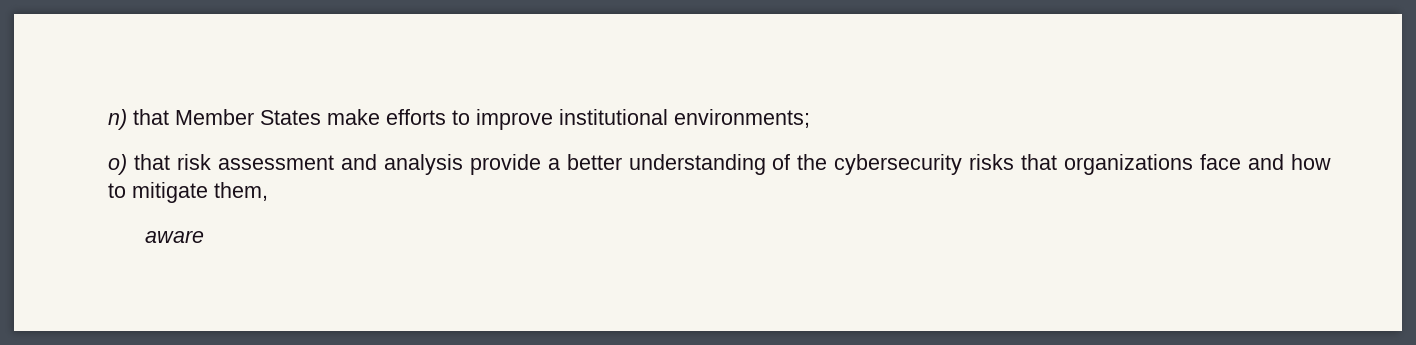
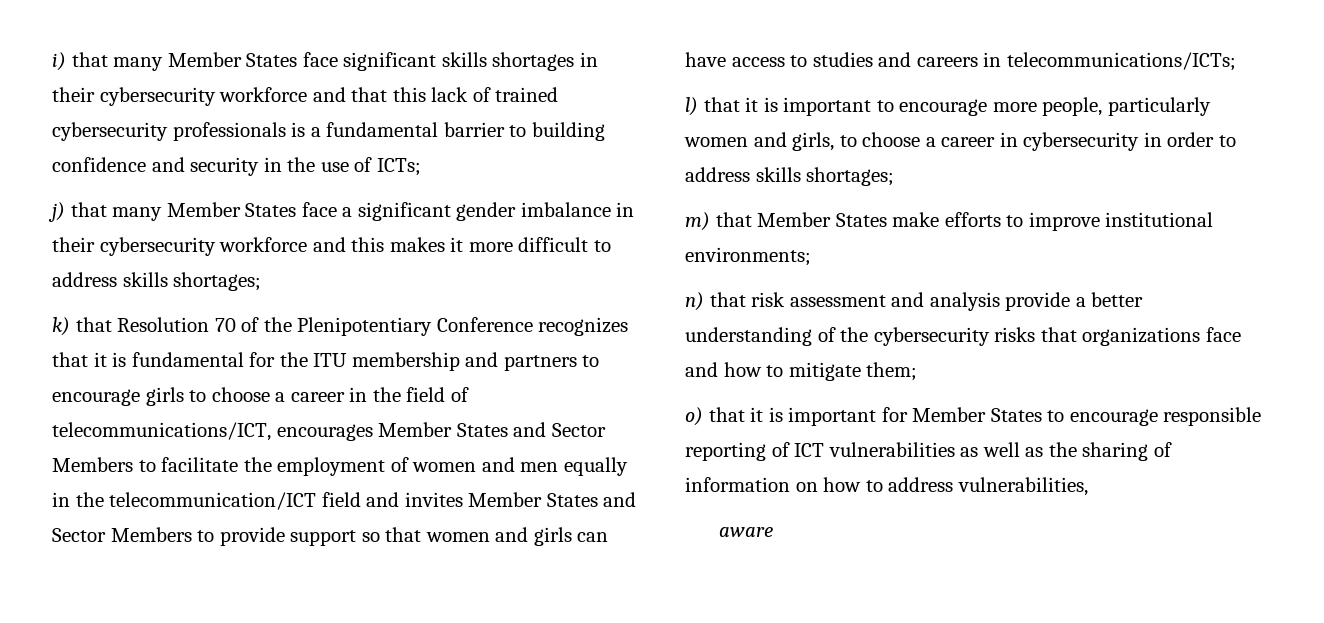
- n) that Member States make efforts to improve institutional environments;
+ i) that many Member States face significant skills shortages in their cybersecurity workforce and that this lack of trained cybersecurity professionals is a fundamental barrier to building confidence and security in the use of ICTs;
+ j) that many Member States face a significant gender imbalance in their cybersecurity workforce and this makes it more difficult to address skills shortages;
+ k) that Resolution 70 of the Plenipotentiary Conference recognizes that it is fundamental for the ITU membership and partners to encourage girls to choose a career in the field of telecommunications/ICT, encourages Member States and Sector Members to facilitate the employment of women and men equally in the telecommunication/ICT field and invites Member States and Sector Members to provide support so that women and girls can have access to studies and careers in telecommunications/ICTs;
+ l) that it is important to encourage more people, particularly women and girls, to choose a career in cybersecurity in order to address skills shortages;
+ m) that Member States make efforts to improve institutional environments;
- o) that risk assessment and analysis provide a better understanding of the cybersecurity risks that organizations face and how to mitigate them,
+ n) that risk assessment and analysis provide a better understanding of the cybersecurity risks that organizations face and how to mitigate them;
+ o) that it is important for Member States to encourage responsible reporting of ICT vulnerabilities as well as the sharing of information on how to address vulnerabilities,

